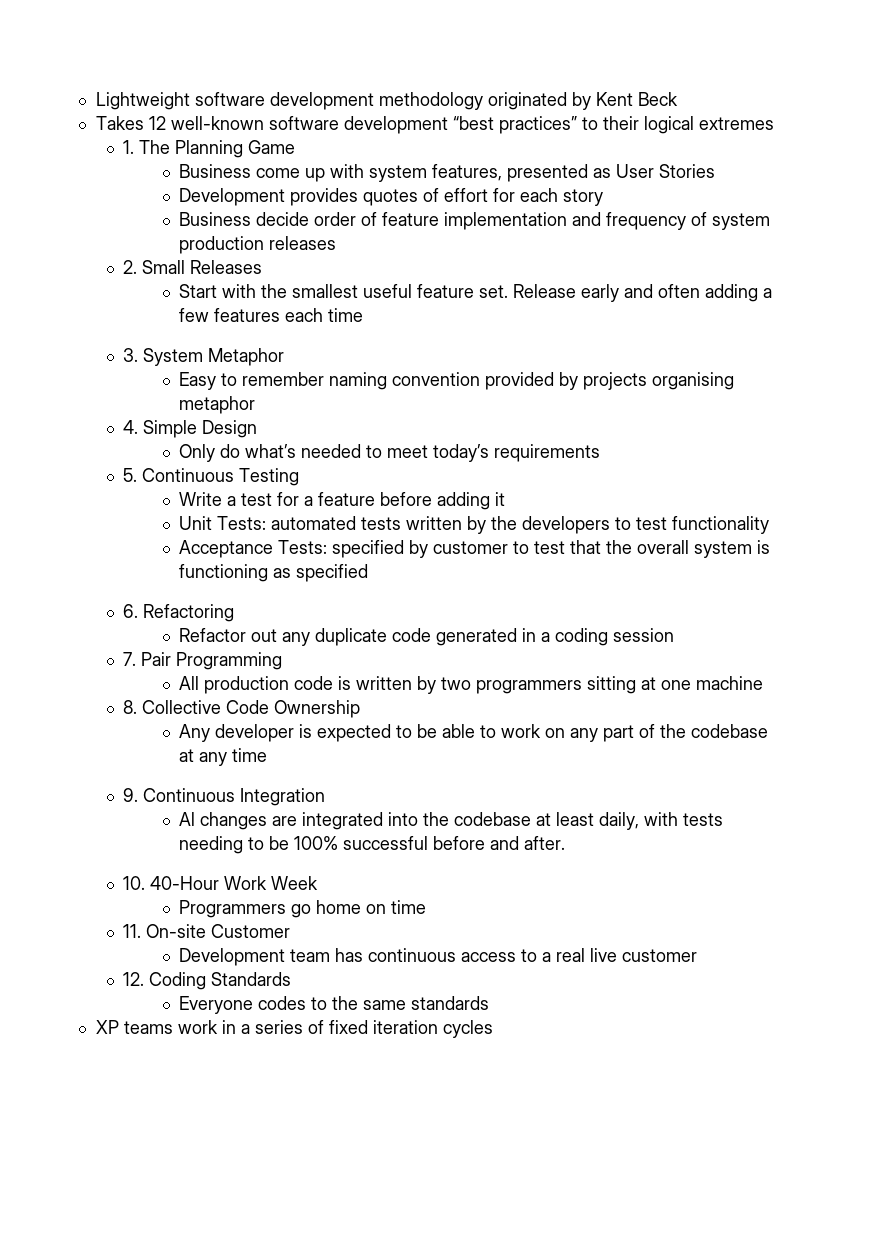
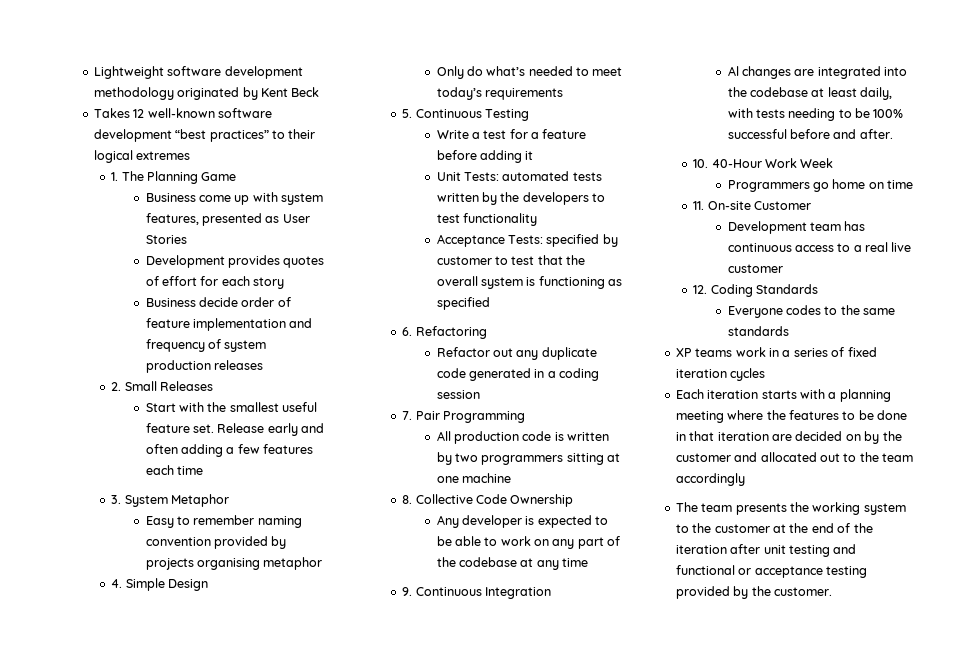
+ Each iteration starts with a planning meeting where the features to be done in that iteration are decided on by the customer and allocated out to the team accordingly
+ The team presents the working system to the customer at the end of the iteration after unit testing and functional or acceptance testing provided by the customer.

